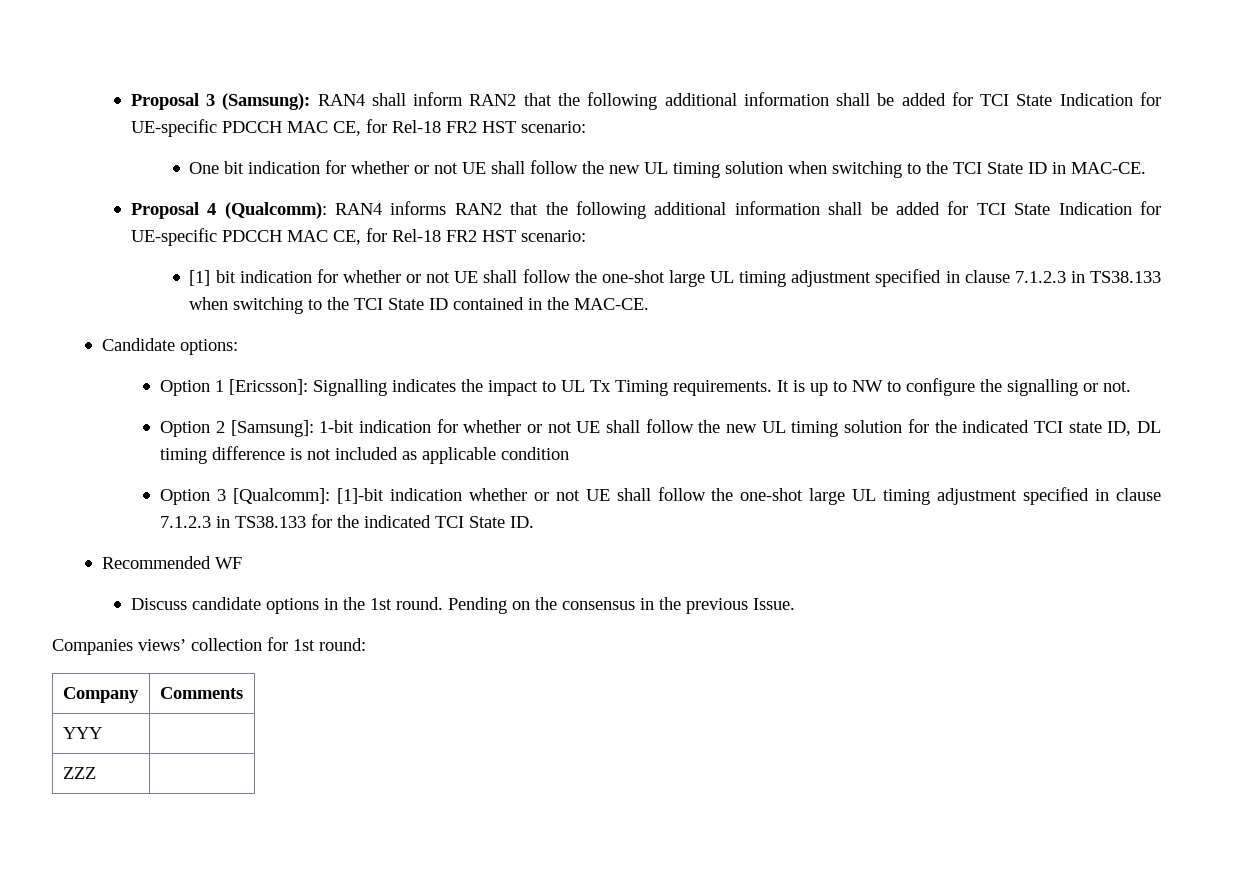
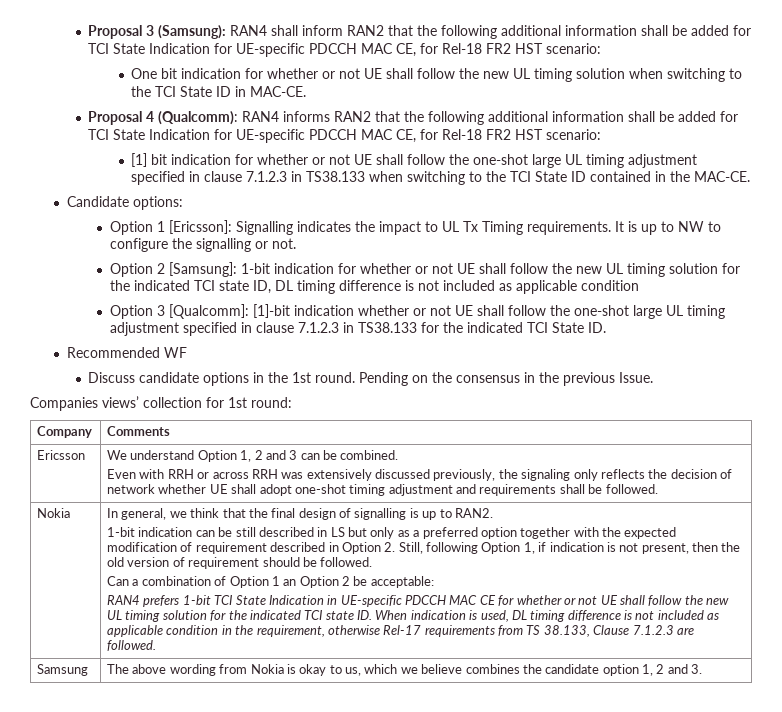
- YYY |
- ZZZ |
+ Ericsson | We understand Option 1, 2 and 3 can be combined.
+ Even with RRH or across RRH was extensively discussed previously, the signaling only reflects the decision of network whether UE shall adopt one-shot timing adjustment and requirements shall be followed.
+ Nokia | In general, we think that the final design of signalling is up to RAN2.
+ 1-bit indication can be still described in LS but only as a preferred option together with the expected modification of requirement described in Option 2. Still, following Option 1, if indication is not present, then the old version of requirement should be followed.
+ Can a combination of Option 1 an Option 2 be acceptable:
+ RAN4 prefers 1-bit TCI State Indication in UE-specific PDCCH MAC CE for whether or not UE shall follow the new UL timing solution for the indicated TCI state ID. When indication is used, DL timing difference is not included as applicable condition in the requirement, otherwise Rel-17 requirements from TS 38.133, Clause 7.1.2.3 are followed.
+ Samsung | The above wording from Nokia is okay to us, which we believe combines the candidate option 1, 2 and 3.

